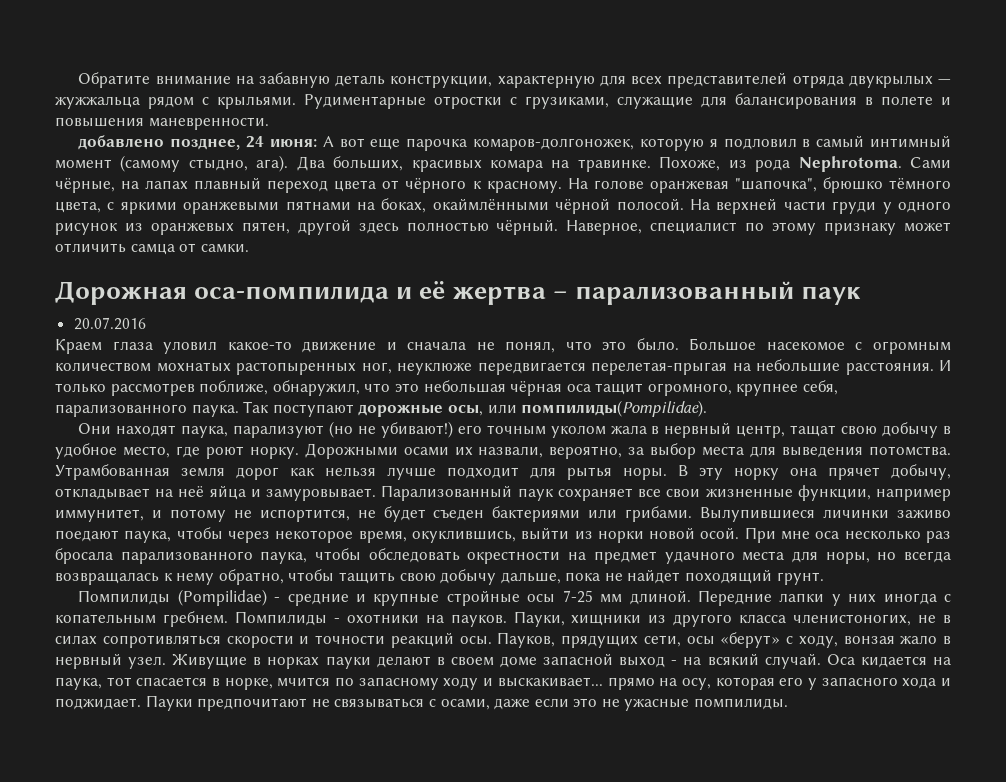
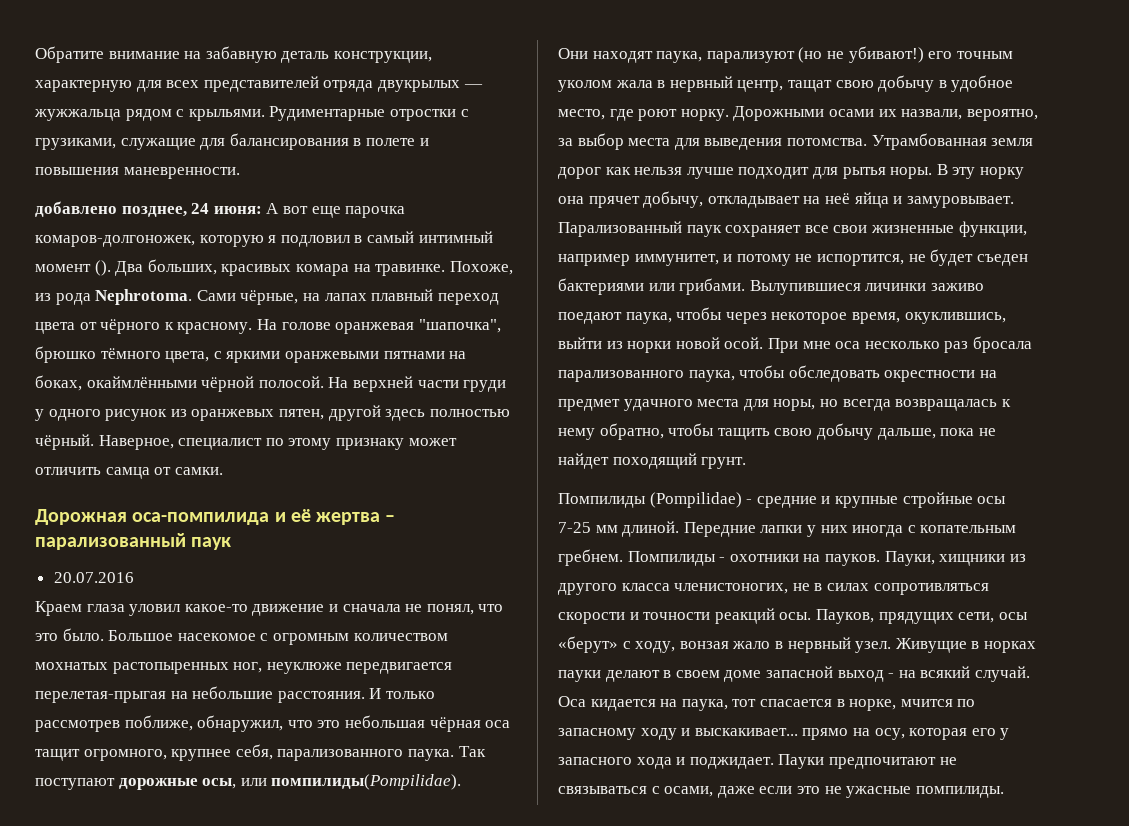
- добавлено позднее, 24 июня: А вот еще парочка комаров-долгоножек, которую я подловил в самый интимный момент (самому стыдно, ага).
+ добавлено позднее, 24 июня: А вот еще парочка комаров-долгоножек, которую я подловил в самый интимный момент ().

